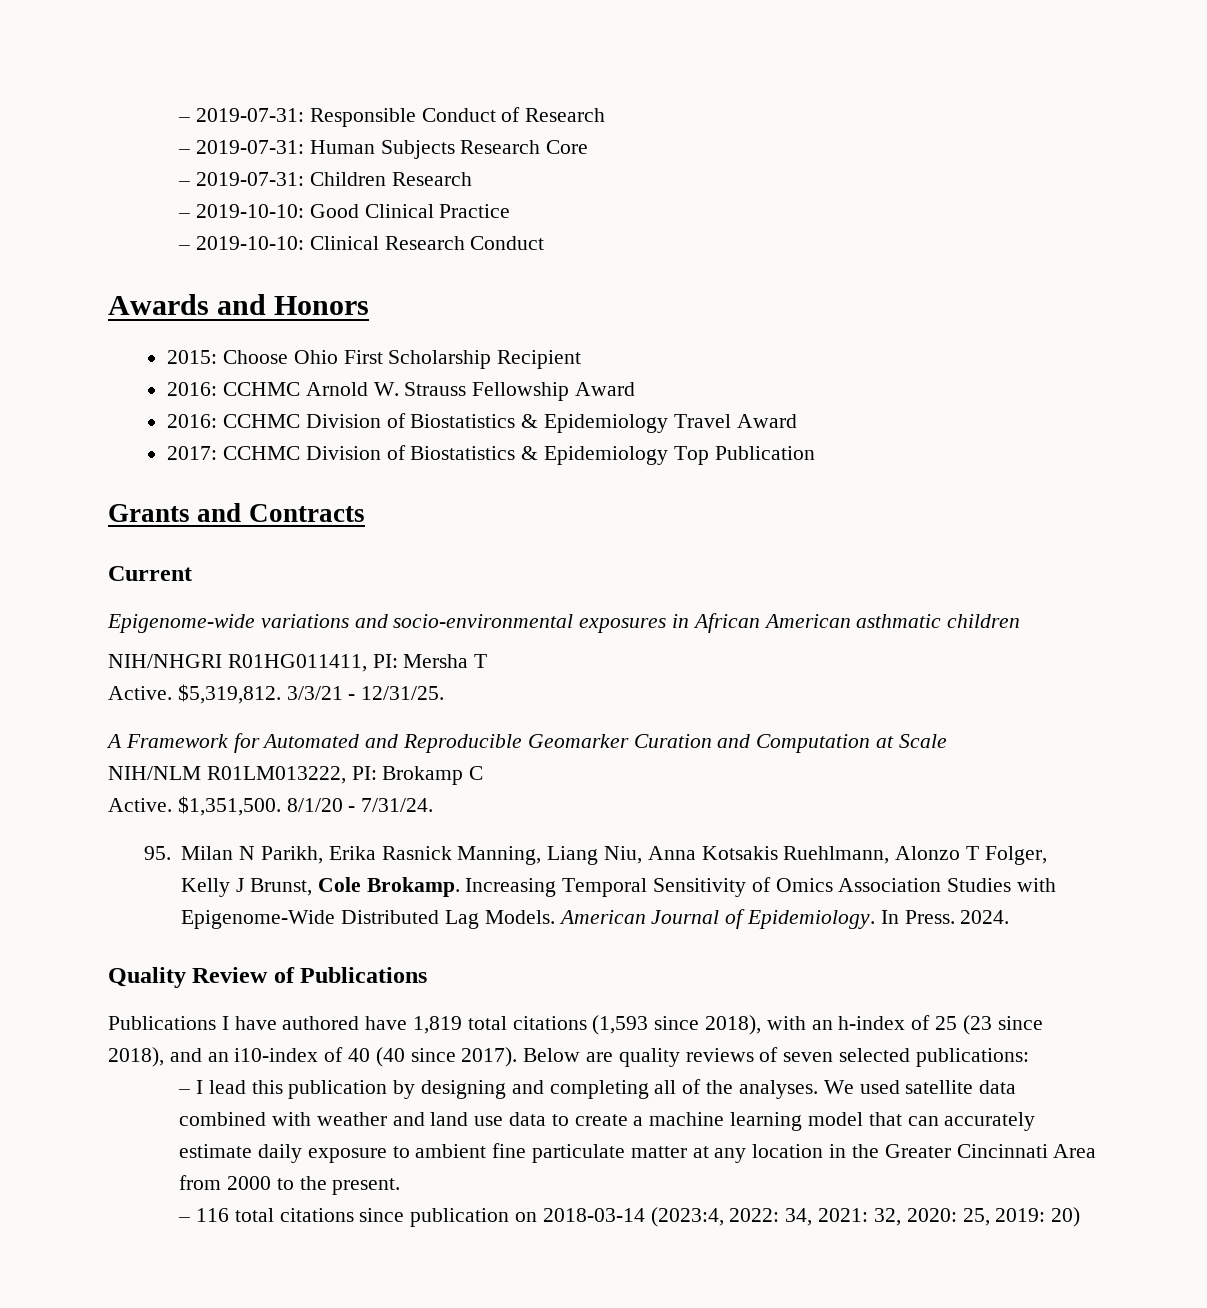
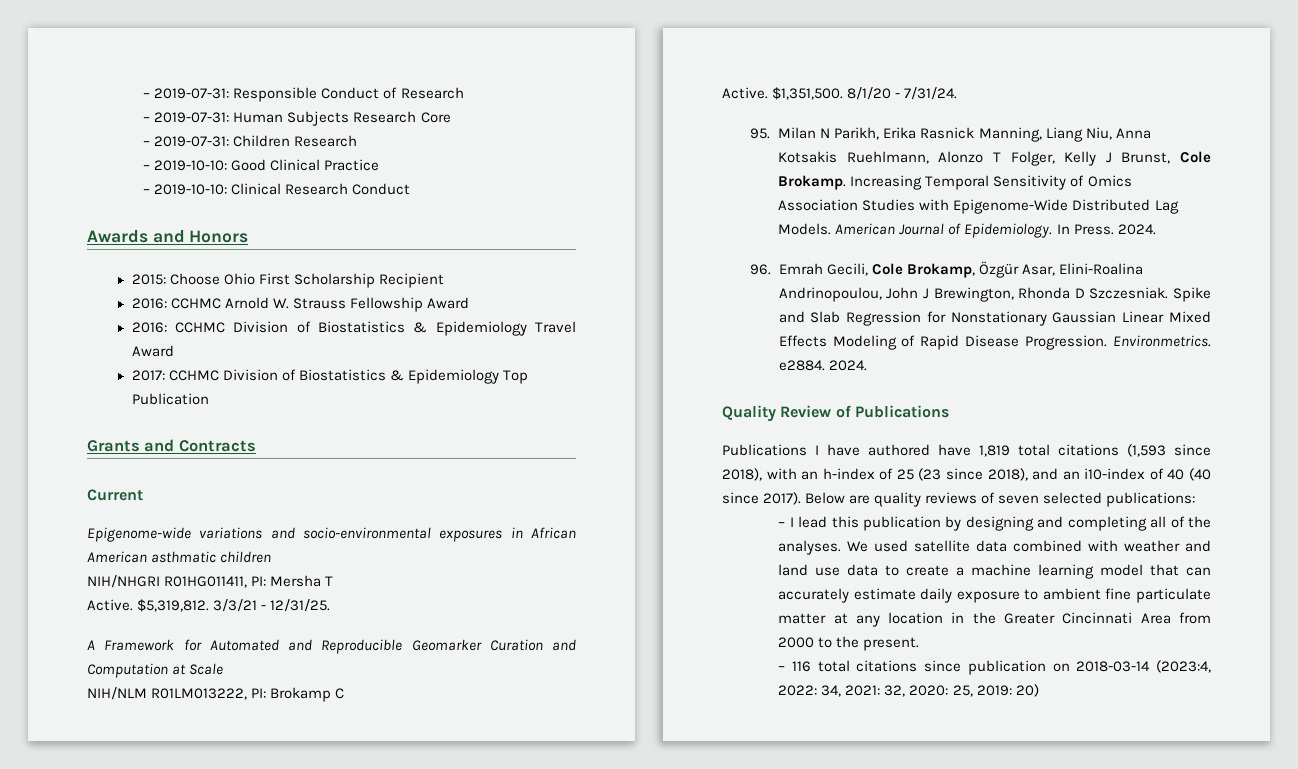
+ 96. Emrah Gecili, Cole Brokamp, Özgür Asar, Elini-Roalina Andrinopoulou, John J Brewington, Rhonda D Szczesniak. Spike and Slab Regression for Nonstationary Gaussian Linear Mixed Effects Modeling of Rapid Disease Progression. Environmetrics. e2884. 2024.

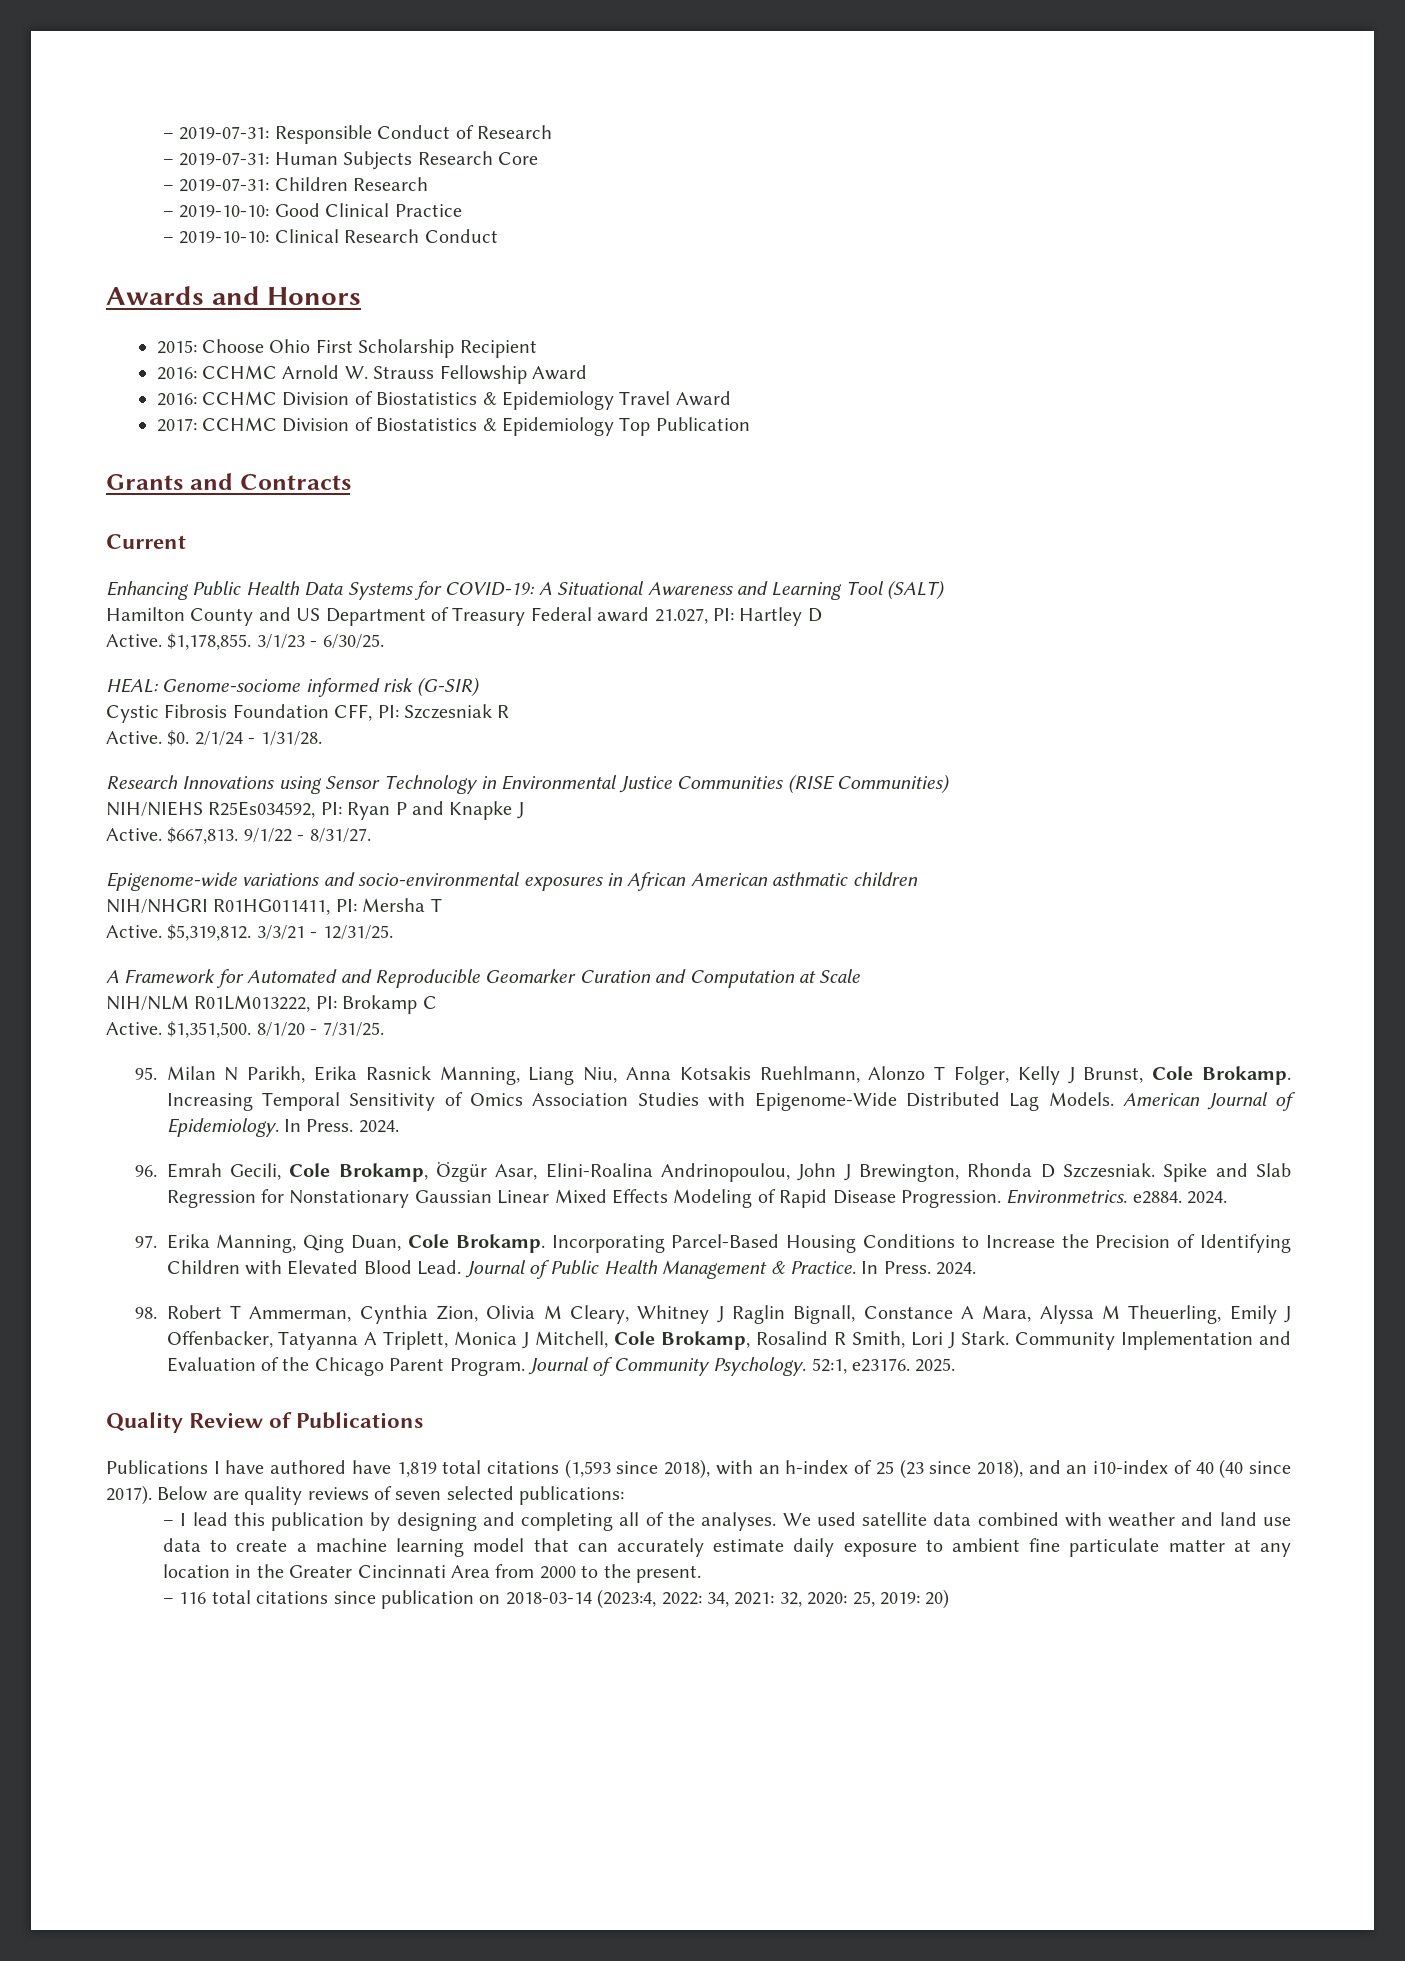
+ Enhancing Public Health Data Systems for COVID-19: A Situational Awareness and Learning Tool (SALT)
+ Hamilton County and US Department of Treasury Federal award 21.027, PI: Hartley D
+ Active. $1,178,855. 3/1/23 - 6/30/25.
+ HEAL: Genome-sociome informed risk (G-SIR)
+ Cystic Fibrosis Foundation CFF, PI: Szczesniak R
+ Active. $0. 2/1/24 - 1/31/28.
+ Research Innovations using Sensor Technology in Environmental Justice Communities (RISE Communities)
+ NIH/NIEHS R25Es034592, PI: Ryan P and Knapke J
+ Active. $667,813. 9/1/22 - 8/31/27.
- 8/1/20 - 7/31/24.
+ 8/1/20 - 7/31/25.
+ 97. Erika Manning, Qing Duan, Cole Brokamp. Incorporating Parcel-Based Housing Conditions to Increase the Precision of Identifying Children with Elevated Blood Lead. Journal of Public Health Management & Practice. In Press. 2024.
+ 98. Robert T Ammerman, Cynthia Zion, Olivia M Cleary, Whitney J Raglin Bignall, Constance A Mara, Alyssa M Theuerling, Emily J Offenbacker, Tatyanna A Triplett, Monica J Mitchell, Cole Brokamp, Rosalind R Smith, Lori J Stark. Community Implementation and Evaluation of the Chicago Parent Program. Journal of Community Psychology. 52:1, e23176. 2025.

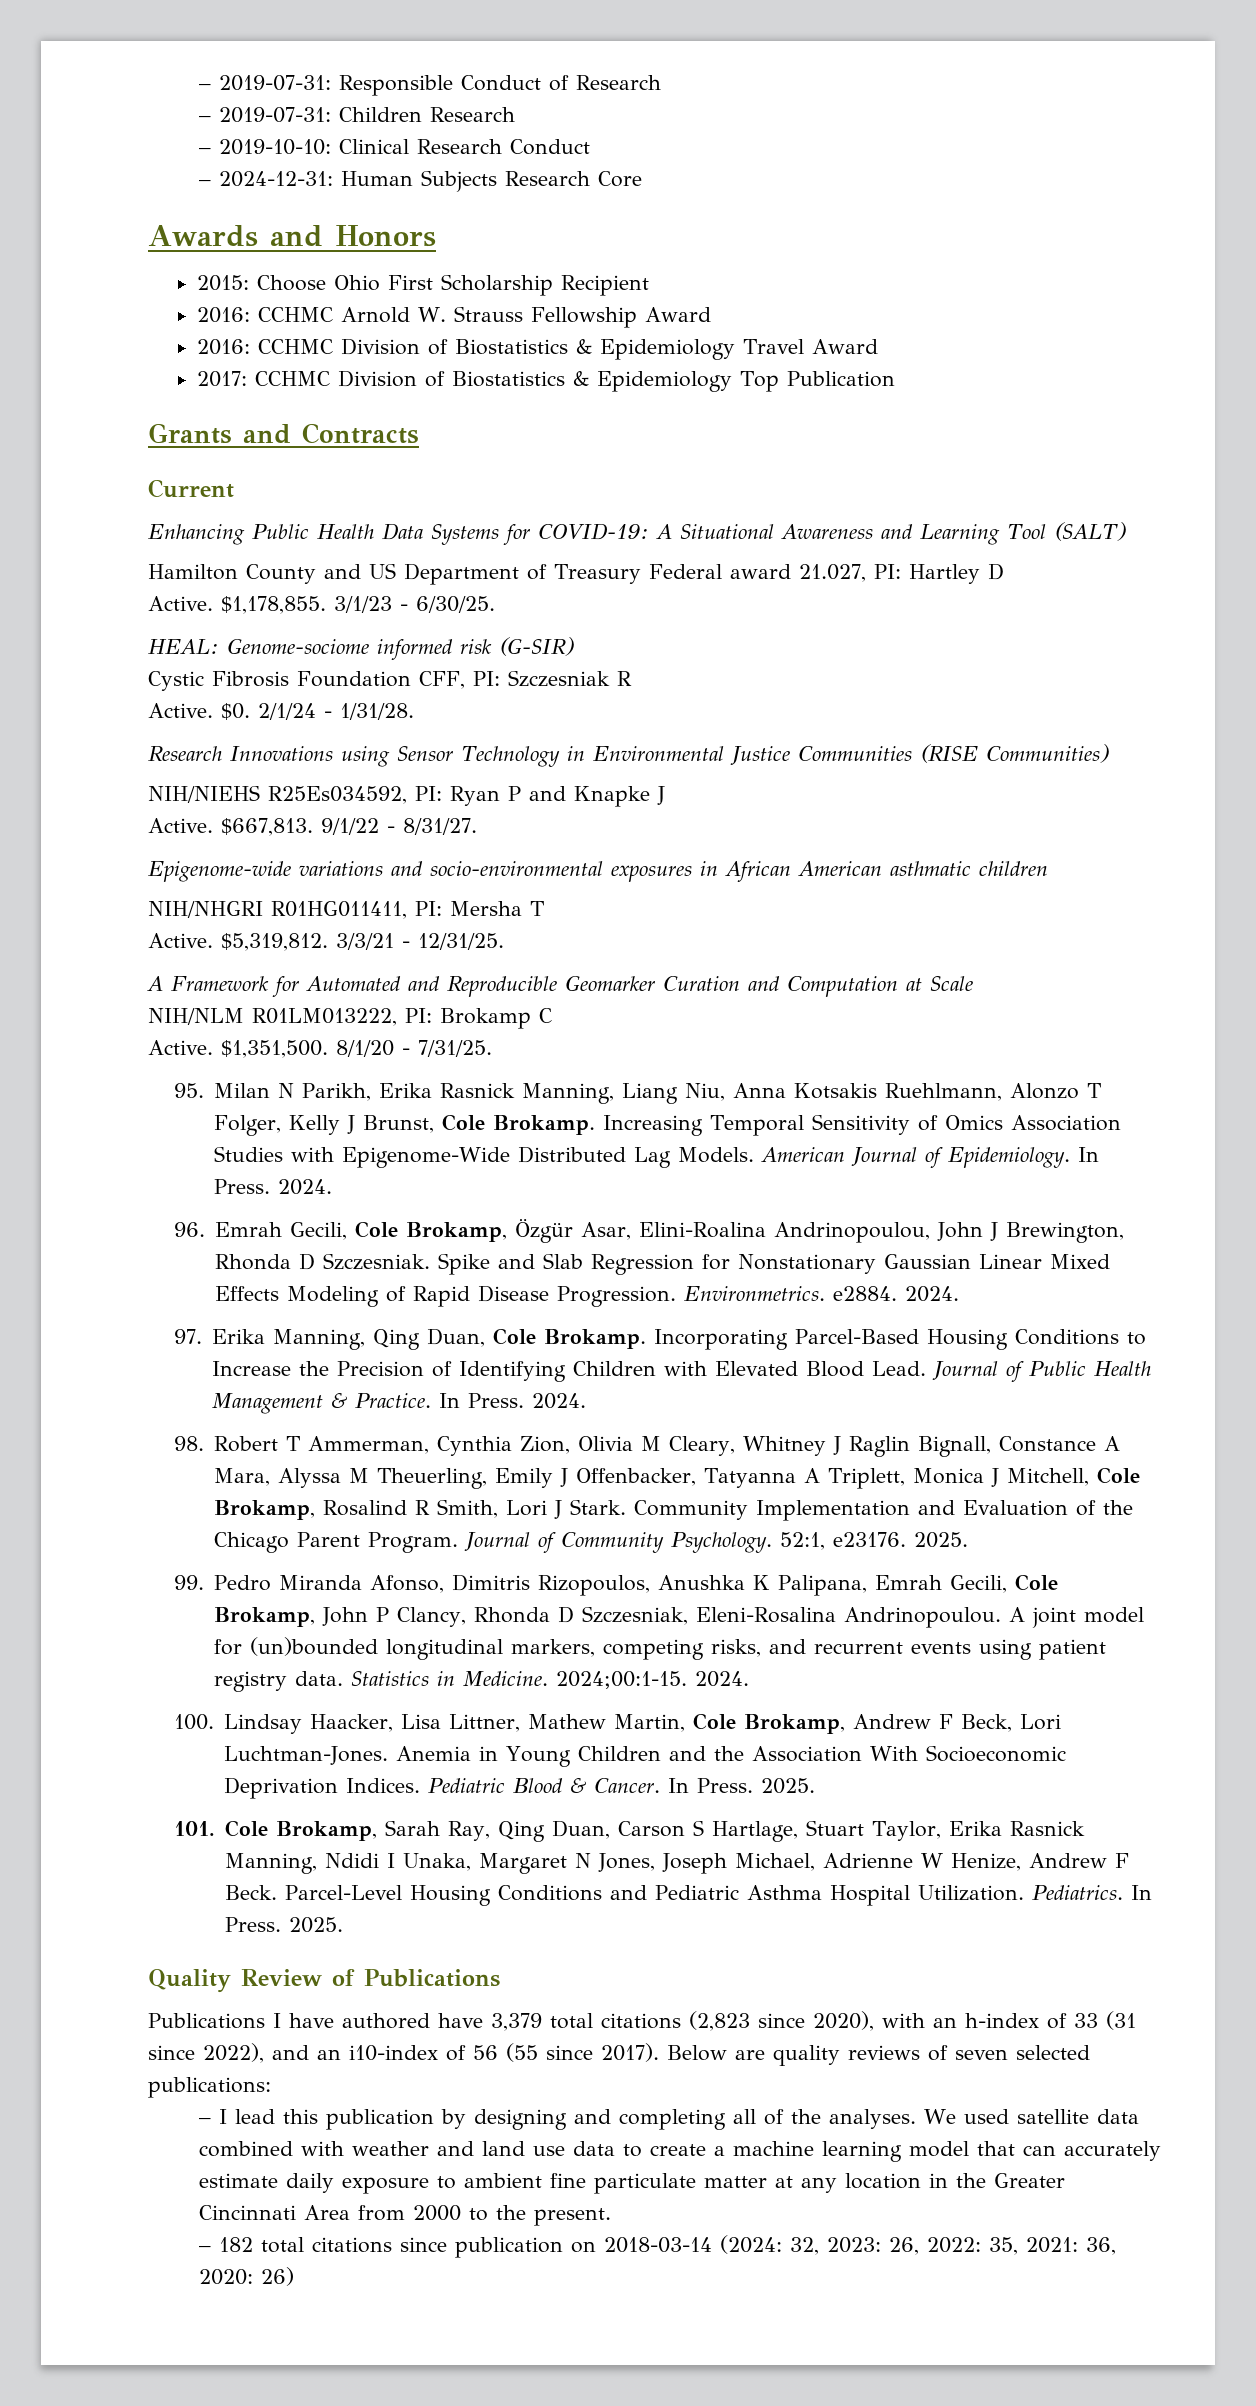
- – 2019-07-31: Human Subjects Research Core
- – 2019-10-10: Good Clinical Practice
+ – 2024-12-31: Human Subjects Research Core
+ 99. Pedro Miranda Afonso, Dimitris Rizopoulos, Anushka K Palipana, Emrah Gecili, Cole Brokamp, John P Clancy, Rhonda D Szczesniak, Eleni-Rosalina Andrinopoulou. A joint model for (un)bounded longitudinal markers, competing risks, and recurrent events using patient registry data. Statistics in Medicine. 2024;00:1-15. 2024.
+ 100. Lindsay Haacker, Lisa Littner, Mathew Martin, Cole Brokamp, Andrew F Beck, Lori Luchtman-Jones. Anemia in Young Children and the Association With Socioeconomic Deprivation Indices. Pediatric Blood & Cancer. In Press. 2025.
+ 101. Cole Brokamp, Sarah Ray, Qing Duan, Carson S Hartlage, Stuart Taylor, Erika Rasnick Manning, Ndidi I Unaka, Margaret N Jones, Joseph Michael, Adrienne W Henize, Andrew F Beck. Parcel-Level Housing Conditions and Pediatric Asthma Hospital Utilization. Pediatrics. In Press. 2025.
- Publications I have authored have 1,819 total citations (1,593 since 2018), with an h-index of 25 (23 since 2018), and an i10-index of 40 (40 since 2017).
+ Publications I have authored have 3,379 total citations (2,823 since 2020), with an h-index of 33 (31 since 2022), and an i10-index of 56 (55 since 2017).
- – 116 total citations since publication on 2018-03-14 (2023:4, 2022: 34, 2021: 32, 2020: 25, 2019: 20)
+ – 182 total citations since publication on 2018-03-14 (2024: 32, 2023: 26, 2022: 35, 2021: 36, 2020: 26)

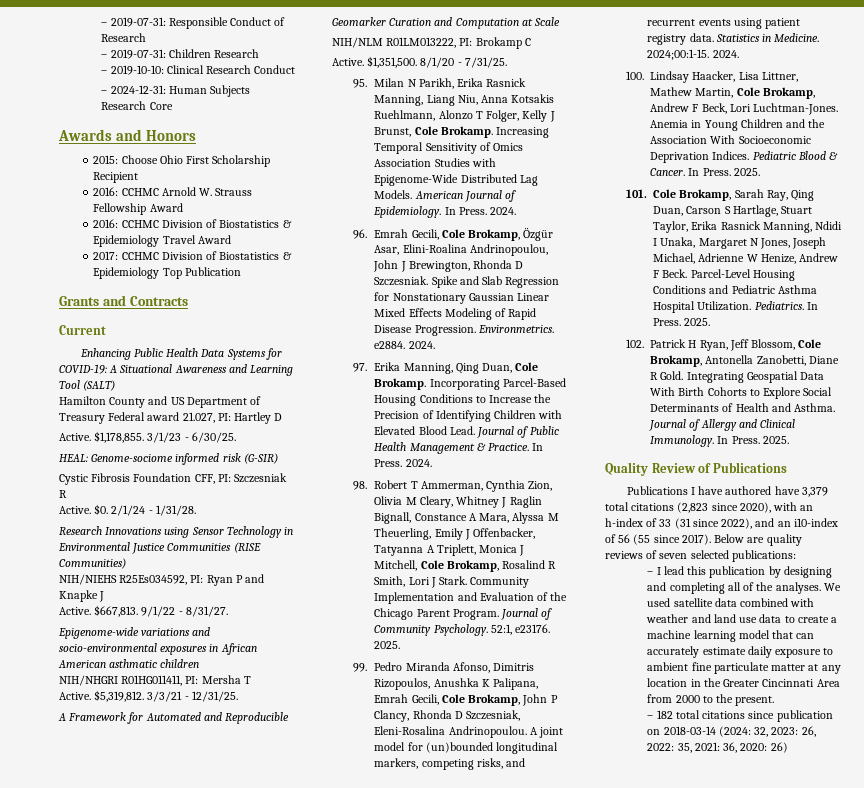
+ 102. Patrick H Ryan, Jeff Blossom, Cole Brokamp, Antonella Zanobetti, Diane R Gold. Integrating Geospatial Data With Birth Cohorts to Explore Social Determinants of Health and Asthma. Journal of Allergy and Clinical Immunology. In Press. 2025.

